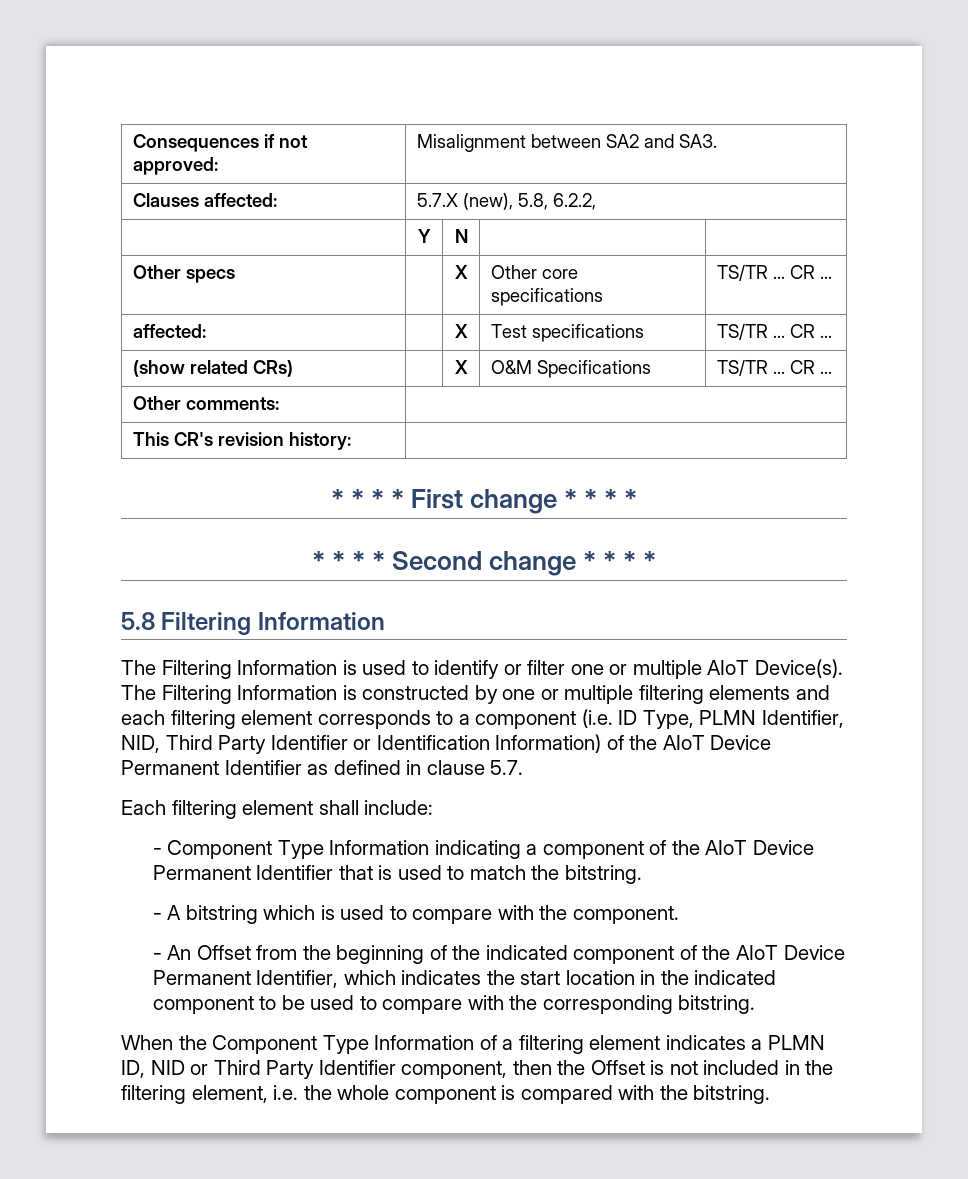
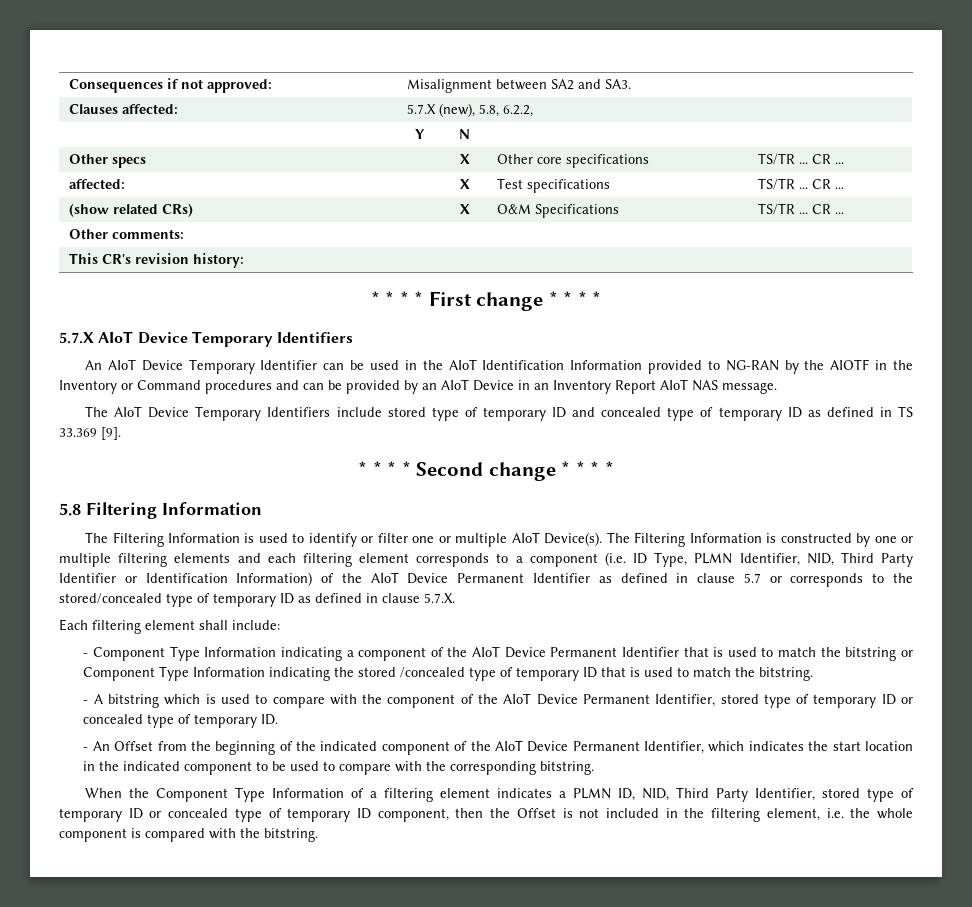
+ 5.7.X AIoT Device Temporary Identifiers
+ An AIoT Device Temporary Identifier can be used in the AIoT Identification Information provided to NG-RAN by the AIOTF in the Inventory or Command procedures and can be provided by an AIoT Device in an Inventory Report AIoT NAS message.
+ The AIoT Device Temporary Identifiers include stored type of temporary ID and concealed type of temporary ID as defined in TS 33.369 [9].
- The Filtering Information is constructed by one or multiple filtering elements and each filtering element corresponds to a component (i.e. ID Type, PLMN Identifier, NID, Third Party Identifier or Identification Information) of the AIoT Device Permanent Identifier as defined in clause 5.7.
+ The Filtering Information is constructed by one or multiple filtering elements and each filtering element corresponds to a component (i.e. ID Type, PLMN Identifier, NID, Third Party Identifier or Identification Information) of the AIoT Device Permanent Identifier as defined in clause 5.7 or corresponds to the stored/concealed type of temporary ID as defined in clause 5.7.X.
- - Component Type Information indicating a component of the AIoT Device Permanent Identifier that is used to match the bitstring.
+ - Component Type Information indicating a component of the AIoT Device Permanent Identifier that is used to match the bitstring or Component Type Information indicating the stored /concealed type of temporary ID that is used to match the bitstring.
- - A bitstring which is used to compare with the component.
+ - A bitstring which is used to compare with the component of the AIoT Device Permanent Identifier, stored type of temporary ID or concealed type of temporary ID.
- When the Component Type Information of a filtering element indicates a PLMN ID, NID or Third Party Identifier component, then the Offset is not included in the filtering element, i.e. the whole component is compared with the bitstring.
+ When the Component Type Information of a filtering element indicates a PLMN ID, NID, Third Party Identifier, stored type of temporary ID or concealed type of temporary ID component, then the Offset is not included in the filtering element, i.e. the whole component is compared with the bitstring.

